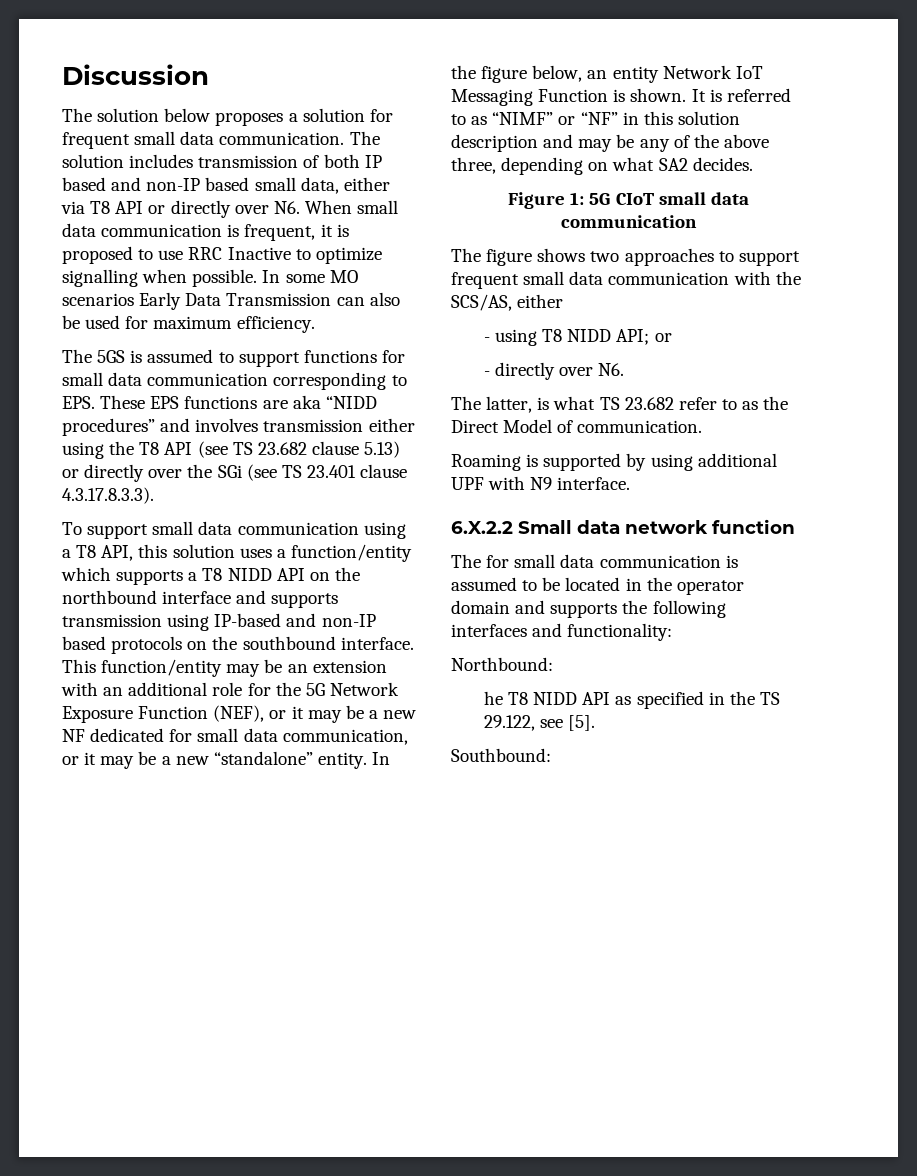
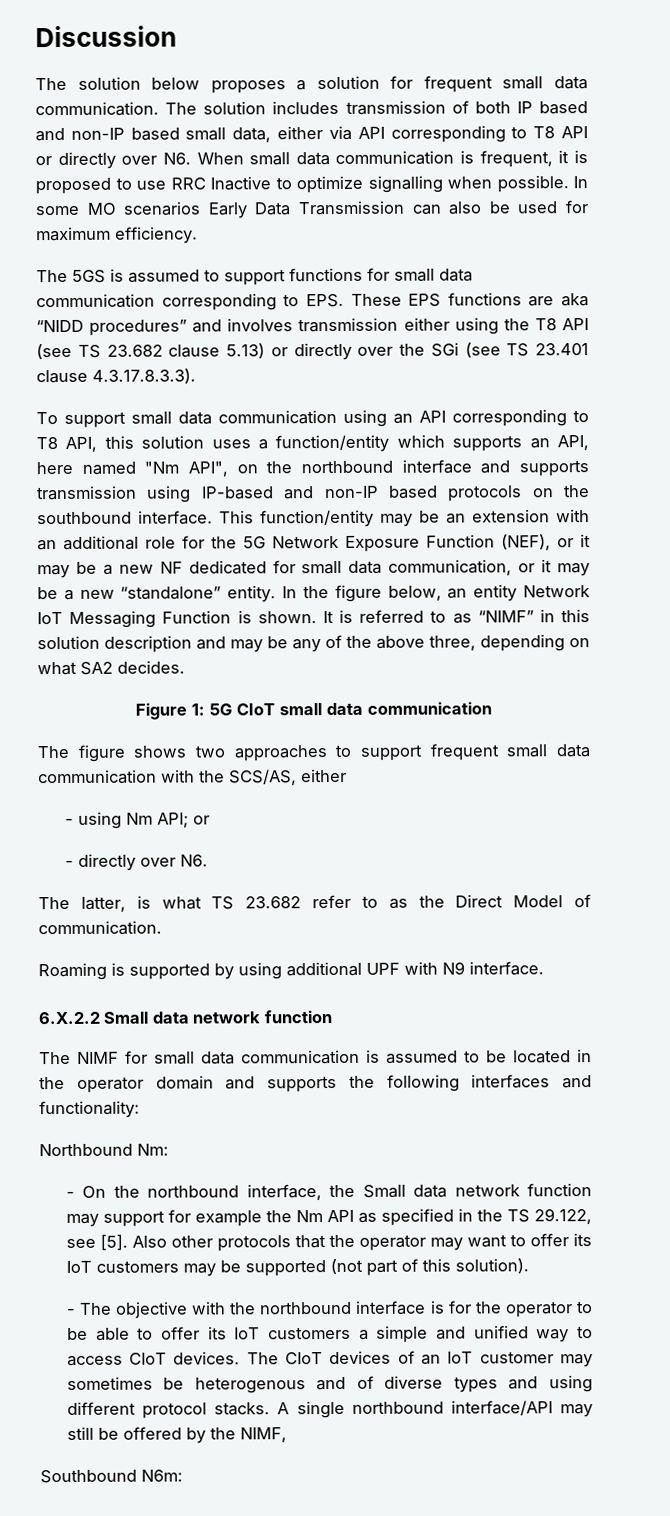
- The solution includes transmission of both IP based and non-IP based small data, either via T8 API or directly over N6. When small data communication is frequent, it is proposed to use RRC Inactive to optimize signalling when possible.
+ The solution includes transmission of both IP based and non-IP based small data, either via API corresponding to T8 API or directly over N6. When small data communication is frequent, it is proposed to use RRC Inactive to optimize signalling when possible.
- To support small data communication using a T8 API, this solution uses a function/entity which supports a T8 NIDD API on the northbound interface and supports transmission using IP-based and non-IP based protocols on the southbound interface.
+ To support small data communication using an API corresponding to T8 API, this solution uses a function/entity which supports an API, here named "Nm API", on the northbound interface and supports transmission using IP-based and non-IP based protocols on the southbound interface.
- It is referred to as “NIMF” or “NF” in this solution description and may be any of the above three, depending on what SA2 decides.
+ It is referred to as “NIMF” in this solution description and may be any of the above three, depending on what SA2 decides.
- - using T8 NIDD API; or
+ - using Nm API; or
- The for small data communication is assumed to be located in the operator domain and supports the following interfaces and functionality:
+ The NIMF for small data communication is assumed to be located in the operator domain and supports the following interfaces and functionality:
- Northbound:
- he T8 NIDD API as specified in the TS 29.122, see [5].
- Southbound:
+ Northbound Nm:
+ - On the northbound interface, the Small data network function may support for example the Nm API as specified in the TS 29.122, see [5]. Also other protocols that the operator may want to offer its IoT customers may be supported (not part of this solution).
+ - The objective with the northbound interface is for the operator to be able to offer its IoT customers a simple and unified way to access CIoT devices. The CIoT devices of an IoT customer may sometimes be heterogenous and of diverse types and using different protocol stacks. A single northbound interface/API may still be offered by the NIMF,
+ Southbound N6m:

